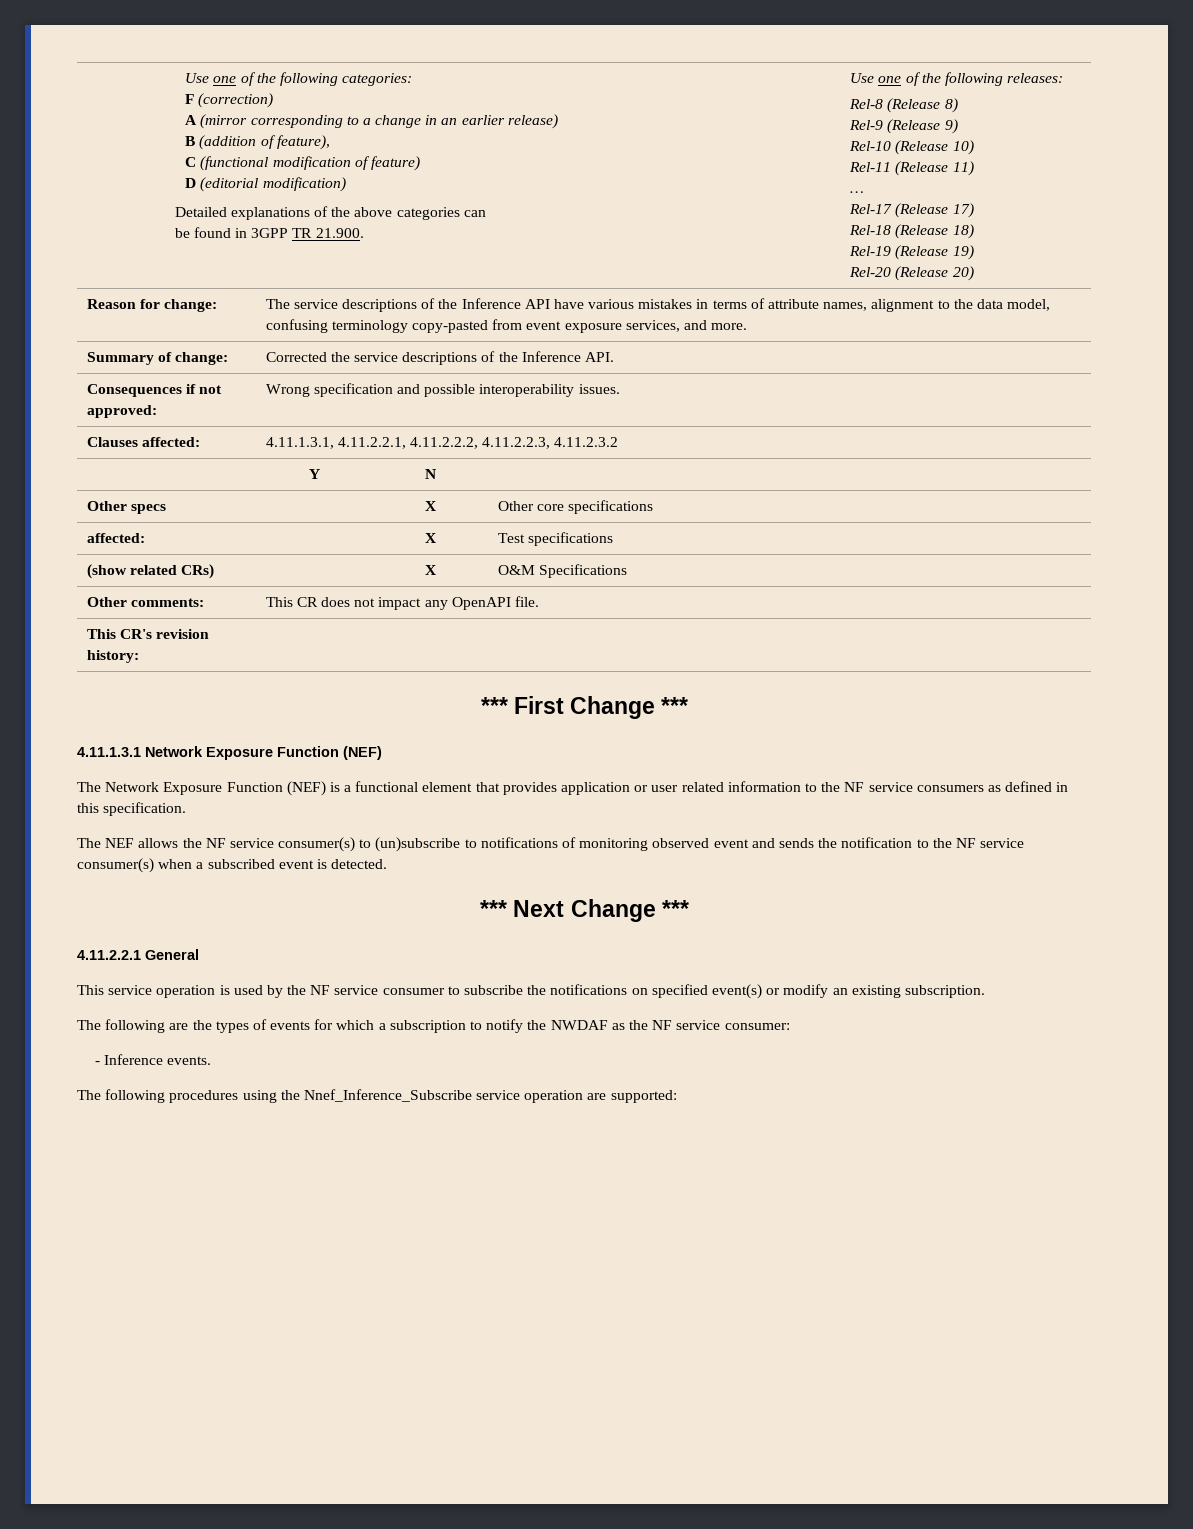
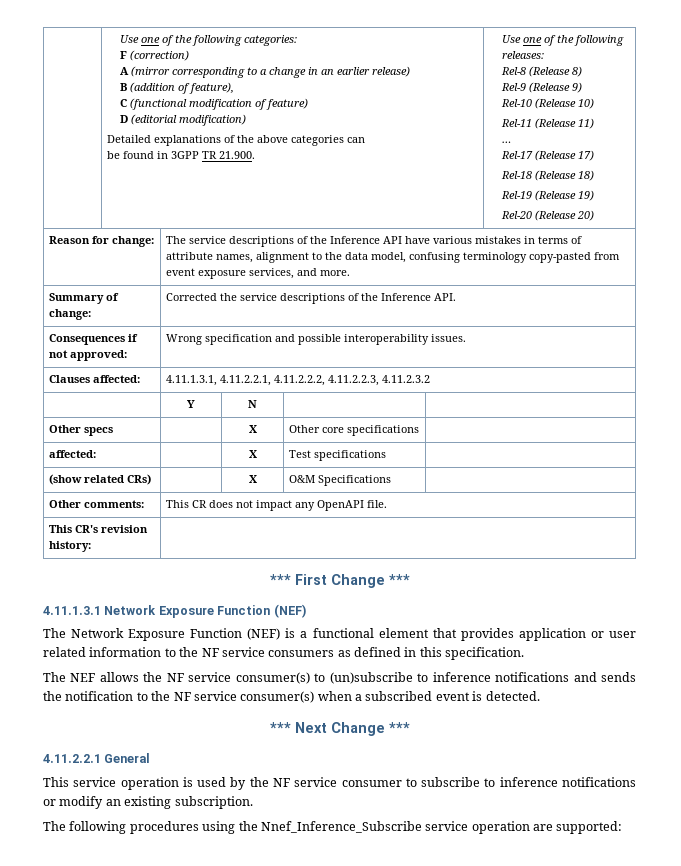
- The NEF allows the NF service consumer(s) to (un)subscribe to notifications of monitoring observed event and sends the notification to the NF service consumer(s) when a subscribed event is detected.
+ The NEF allows the NF service consumer(s) to (un)subscribe to inference notifications and sends the notification to the NF service consumer(s) when a subscribed event is detected.
- This service operation is used by the NF service consumer to subscribe the notifications on specified event(s) or modify an existing subscription.
+ This service operation is used by the NF service consumer to subscribe to inference notifications or modify an existing subscription.
- The following are the types of events for which a subscription to notify the NWDAF as the NF service consumer:
- - Inference events.

